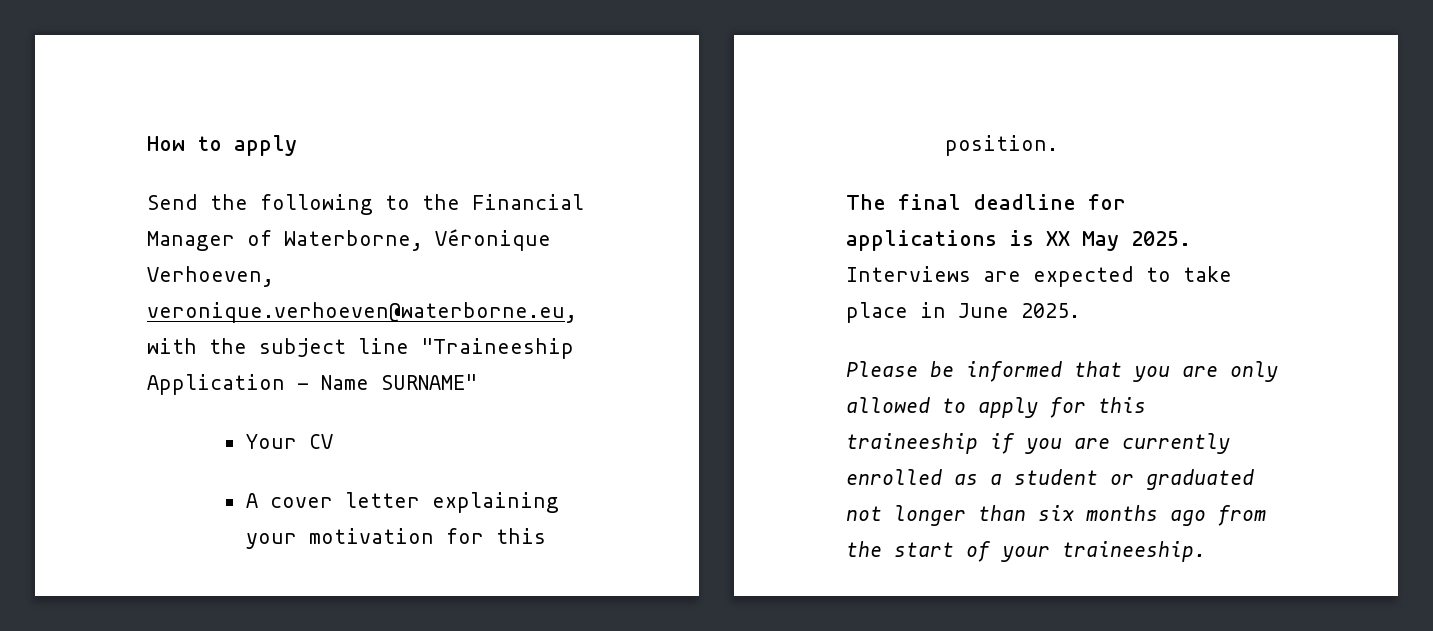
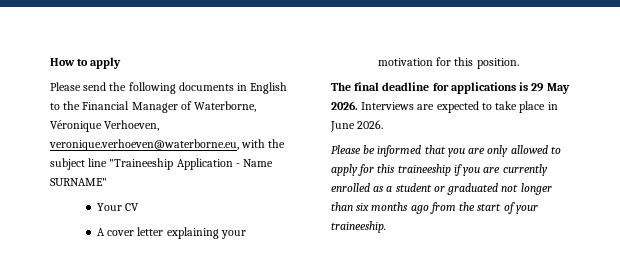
- Send the following to the Financial Manager of Waterborne, Véronique Verhoeven, veronique.verhoeven@waterborne.eu, with the subject line "Traineeship Application - Name SURNAME"
+ Please send the following documents in English to the Financial Manager of Waterborne, Véronique Verhoeven, veronique.verhoeven@waterborne.eu, with the subject line "Traineeship Application - Name SURNAME"
- The final deadline for applications is XX May 2025.
+ The final deadline for applications is 29 May 2026.
- Interviews are expected to take place in June 2025.
+ Interviews are expected to take place in June 2026.

